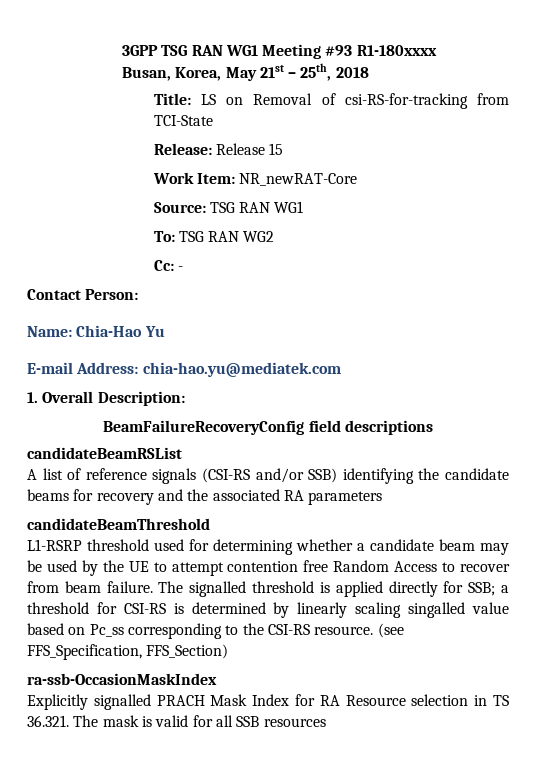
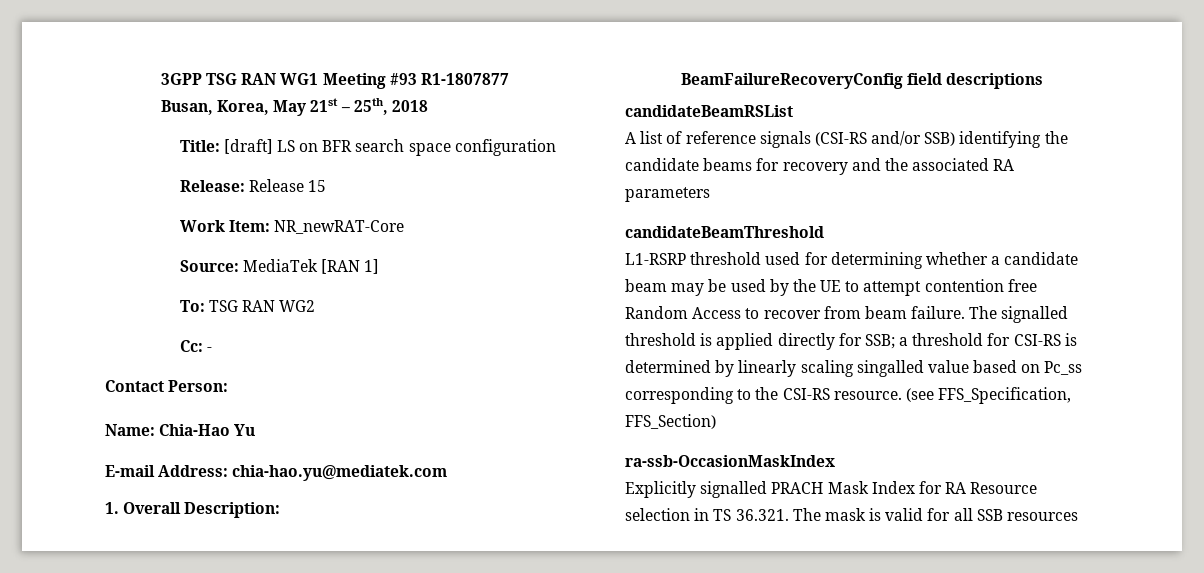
- 3GPP TSG RAN WG1 Meeting #93 R1-180xxxx
+ 3GPP TSG RAN WG1 Meeting #93 R1-1807877
- Title: LS on Removal of csi-RS-for-tracking from TCI-State
+ Title: [draft] LS on BFR search space configuration
- Source: TSG RAN WG1
+ Source: MediaTek [RAN 1]

